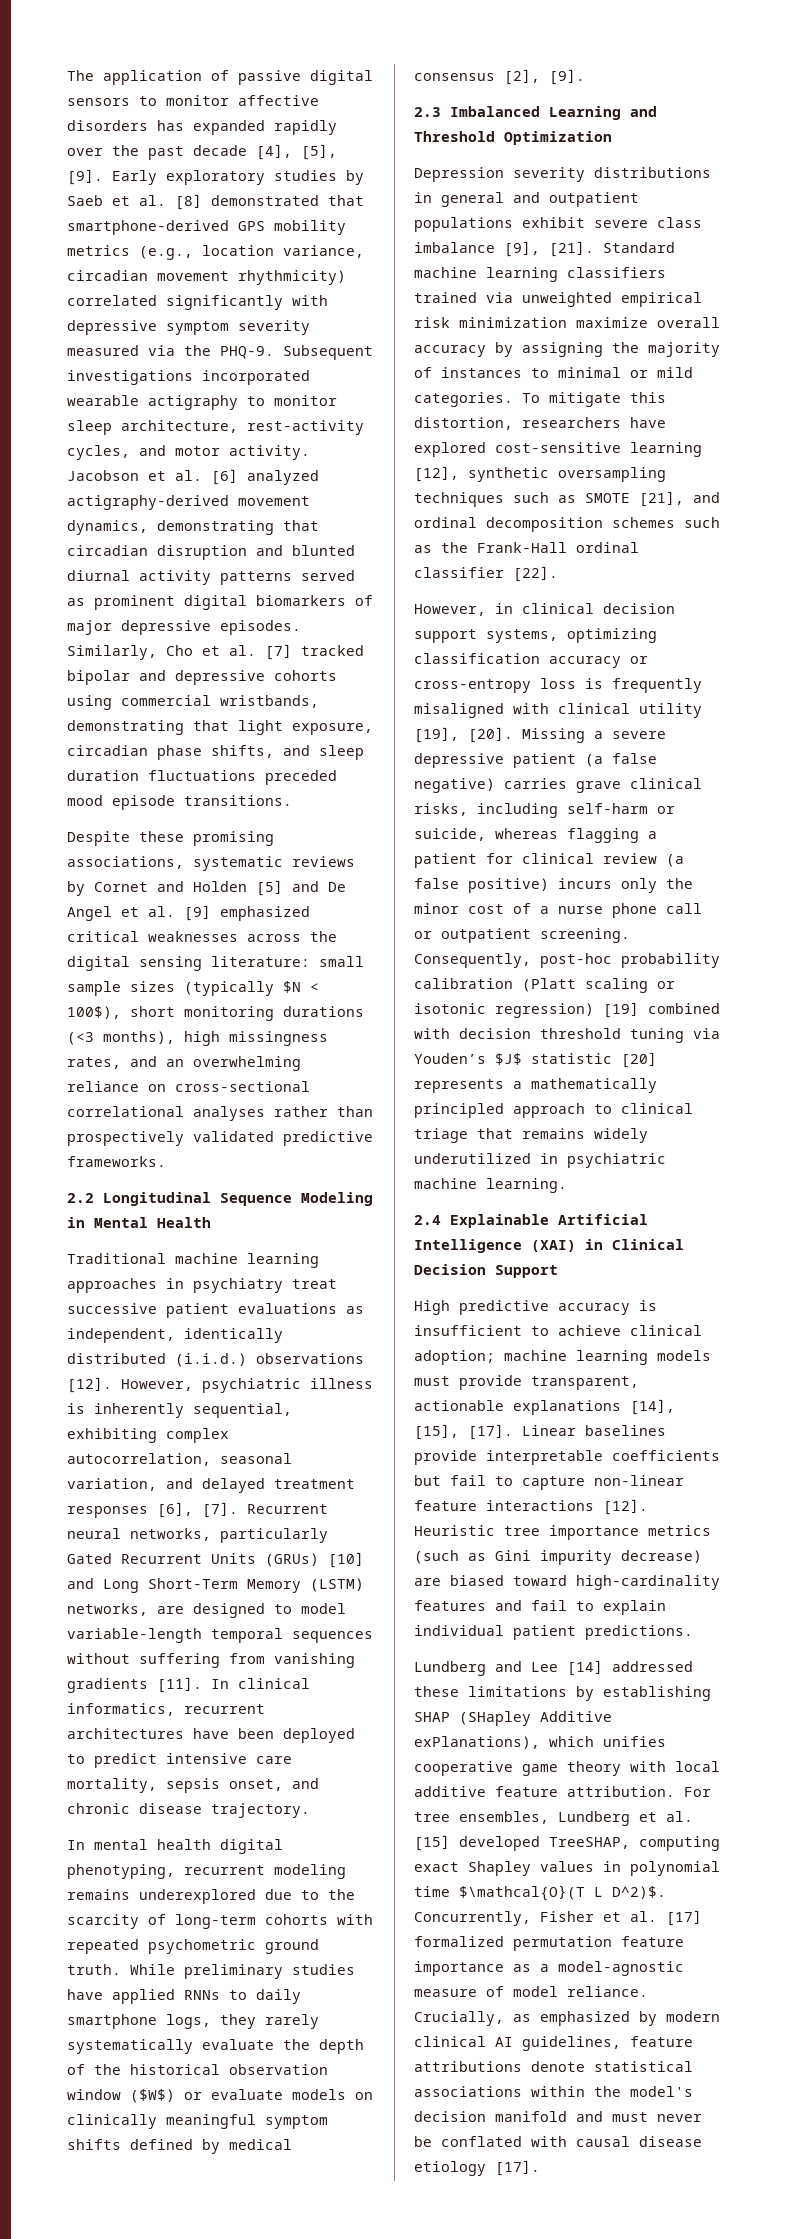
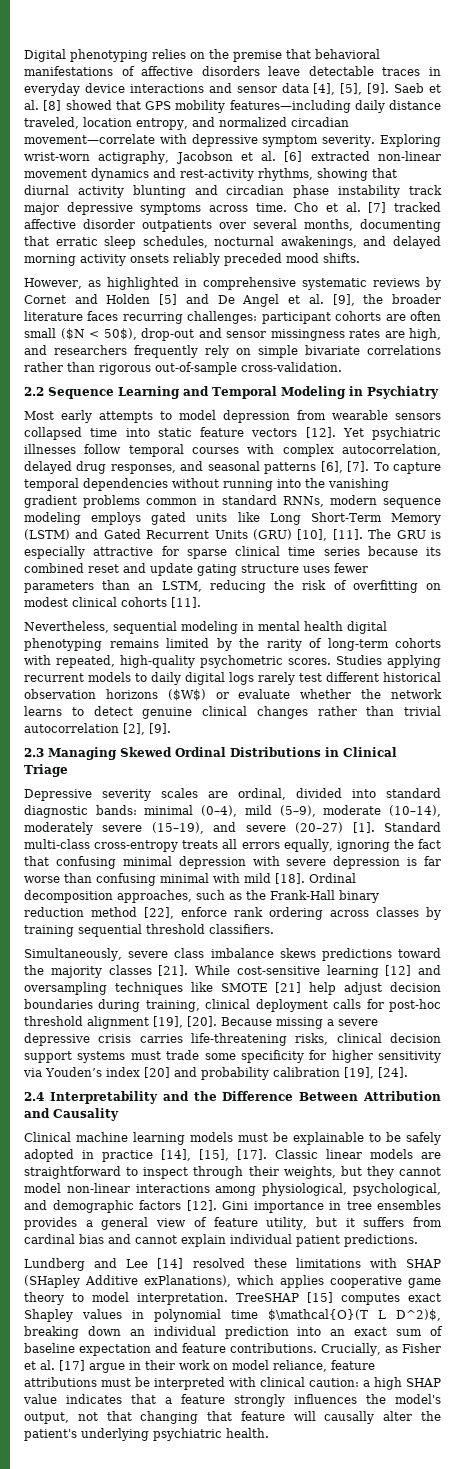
- The application of passive digital sensors to monitor affective disorders has expanded rapidly over the past decade [4], [5], [9]. Early exploratory studies by Saeb et al. [8] demonstrated that smartphone-derived GPS mobility metrics (e.g., location variance, circadian movement rhythmicity) correlated significantly with depressive symptom severity measured via the PHQ-9. Subsequent investigations incorporated wearable actigraphy to monitor sleep architecture, rest-activity cycles, and motor activity. Jacobson et al. [6] analyzed actigraphy-derived movement dynamics, demonstrating that circadian disruption and blunted diurnal activity patterns served as prominent digital biomarkers of major depressive episodes. Similarly, Cho et al. [7] tracked bipolar and depressive cohorts using commercial wristbands, demonstrating that light exposure, circadian phase shifts, and sleep duration fluctuations preceded mood episode transitions.
- Despite these promising associations, systematic reviews by Cornet and Holden [5] and De Angel et al. [9] emphasized critical weaknesses across the digital sensing literature: small sample sizes (typically $N < 100$), short monitoring durations (<3 months), high missingness rates, and an overwhelming reliance on cross-sectional correlational analyses rather than prospectively validated predictive frameworks.
- 2.2 Longitudinal Sequence Modeling in Mental Health
- Traditional machine learning approaches in psychiatry treat successive patient evaluations as independent, identically distributed (i.i.d.) observations [12]. However, psychiatric illness is inherently sequential, exhibiting complex autocorrelation, seasonal variation, and delayed treatment responses [6], [7]. Recurrent neural networks, particularly Gated Recurrent Units (GRUs) [10] and Long Short-Term Memory (LSTM) networks, are designed to model variable-length temporal sequences without suffering from vanishing gradients [11]. In clinical informatics, recurrent architectures have been deployed to predict intensive care mortality, sepsis onset, and chronic disease trajectory.
- In mental health digital phenotyping, recurrent modeling remains underexplored due to the scarcity of long-term cohorts with repeated psychometric ground truth. While preliminary studies have applied RNNs to daily smartphone logs, they rarely systematically evaluate the depth of the historical observation window ($W$) or evaluate models on clinically meaningful symptom shifts defined by medical consensus [2], [9].
- 2.3 Imbalanced Learning and Threshold Optimization
- Depression severity distributions in general and outpatient populations exhibit severe class imbalance [9], [21]. Standard machine learning classifiers trained via unweighted empirical risk minimization maximize overall accuracy by assigning the majority of instances to minimal or mild categories. To mitigate this distortion, researchers have explored cost-sensitive learning [12], synthetic oversampling techniques such as SMOTE [21], and ordinal decomposition schemes such as the Frank-Hall ordinal classifier [22].
- However, in clinical decision support systems, optimizing classification accuracy or cross-entropy loss is frequently misaligned with clinical utility [19], [20]. Missing a severe depressive patient (a false negative) carries grave clinical risks, including self-harm or suicide, whereas flagging a patient for clinical review (a false positive) incurs only the minor cost of a nurse phone call or outpatient screening. Consequently, post-hoc probability calibration (Platt scaling or isotonic regression) [19] combined with decision threshold tuning via Youden’s $J$ statistic [20] represents a mathematically principled approach to clinical triage that remains widely underutilized in psychiatric machine learning.
- 2.4 Explainable Artificial Intelligence (XAI) in Clinical Decision Support
- High predictive accuracy is insufficient to achieve clinical adoption; machine learning models must provide transparent, actionable explanations [14], [15], [17]. Linear baselines provide interpretable coefficients but fail to capture non-linear feature interactions [12]. Heuristic tree importance metrics (such as Gini impurity decrease) are biased toward high-cardinality features and fail to explain individual patient predictions.
+ Digital phenotyping relies on the premise that behavioral manifestations of affective disorders leave detectable traces in everyday device interactions and sensor data [4], [5], [9]. Saeb et al. [8] showed that GPS mobility features—including daily distance traveled, location entropy, and normalized circadian movement—correlate with depressive symptom severity. Exploring wrist-worn actigraphy, Jacobson et al. [6] extracted non-linear movement dynamics and rest-activity rhythms, showing that diurnal activity blunting and circadian phase instability track major depressive symptoms across time. Cho et al. [7] tracked affective disorder outpatients over several months, documenting that erratic sleep schedules, nocturnal awakenings, and delayed morning activity onsets reliably preceded mood shifts.
+ However, as highlighted in comprehensive systematic reviews by Cornet and Holden [5] and De Angel et al. [9], the broader literature faces recurring challenges: participant cohorts are often small ($N < 50$), drop-out and sensor missingness rates are high, and researchers frequently rely on simple bivariate correlations rather than rigorous out-of-sample cross-validation.
+ 2.2 Sequence Learning and Temporal Modeling in Psychiatry
+ Most early attempts to model depression from wearable sensors collapsed time into static feature vectors [12]. Yet psychiatric illnesses follow temporal courses with complex autocorrelation, delayed drug responses, and seasonal patterns [6], [7]. To capture temporal dependencies without running into the vanishing gradient problems common in standard RNNs, modern sequence modeling employs gated units like Long Short-Term Memory (LSTM) and Gated Recurrent Units (GRU) [10], [11]. The GRU is especially attractive for sparse clinical time series because its combined reset and update gating structure uses fewer parameters than an LSTM, reducing the risk of overfitting on modest clinical cohorts [11].
+ Nevertheless, sequential modeling in mental health digital phenotyping remains limited by the rarity of long-term cohorts with repeated, high-quality psychometric scores. Studies applying recurrent models to daily digital logs rarely test different historical observation horizons ($W$) or evaluate whether the network learns to detect genuine clinical changes rather than trivial autocorrelation [2], [9].
+ 2.3 Managing Skewed Ordinal Distributions in Clinical Triage
+ Depressive severity scales are ordinal, divided into standard diagnostic bands: minimal (0–4), mild (5–9), moderate (10–14), moderately severe (15–19), and severe (20–27) [1]. Standard multi-class cross-entropy treats all errors equally, ignoring the fact that confusing minimal depression with severe depression is far worse than confusing minimal with mild [18]. Ordinal decomposition approaches, such as the Frank-Hall binary reduction method [22], enforce rank ordering across classes by training sequential threshold classifiers.
+ Simultaneously, severe class imbalance skews predictions toward the majority classes [21]. While cost-sensitive learning [12] and oversampling techniques like SMOTE [21] help adjust decision boundaries during training, clinical deployment calls for post-hoc threshold alignment [19], [20]. Because missing a severe depressive crisis carries life-threatening risks, clinical decision support systems must trade some specificity for higher sensitivity via Youden’s index [20] and probability calibration [19], [24].
+ 2.4 Interpretability and the Difference Between Attribution and Causality
+ Clinical machine learning models must be explainable to be safely adopted in practice [14], [15], [17]. Classic linear models are straightforward to inspect through their weights, but they cannot model non-linear interactions among physiological, psychological, and demographic factors [12]. Gini importance in tree ensembles provides a general view of feature utility, but it suffers from cardinal bias and cannot explain individual patient predictions.
- Lundberg and Lee [14] addressed these limitations by establishing SHAP (SHapley Additive exPlanations), which unifies cooperative game theory with local additive feature attribution. For tree ensembles, Lundberg et al. [15] developed TreeSHAP, computing exact Shapley values in polynomial time $\mathcal{O}(T L D^2)$. Concurrently, Fisher et al. [17] formalized permutation feature importance as a model-agnostic measure of model reliance. Crucially, as emphasized by modern clinical AI guidelines, feature attributions denote statistical associations within the model's decision manifold and must never be conflated with causal disease etiology [17].
+ Lundberg and Lee [14] resolved these limitations with SHAP (SHapley Additive exPlanations), which applies cooperative game theory to model interpretation. TreeSHAP [15] computes exact Shapley values in polynomial time $\mathcal{O}(T L D^2)$, breaking down an individual prediction into an exact sum of baseline expectation and feature contributions. Crucially, as Fisher et al. [17] argue in their work on model reliance, feature attributions must be interpreted with clinical caution: a high SHAP value indicates that a feature strongly influences the model's output, not that changing that feature will causally alter the patient's underlying psychiatric health.

